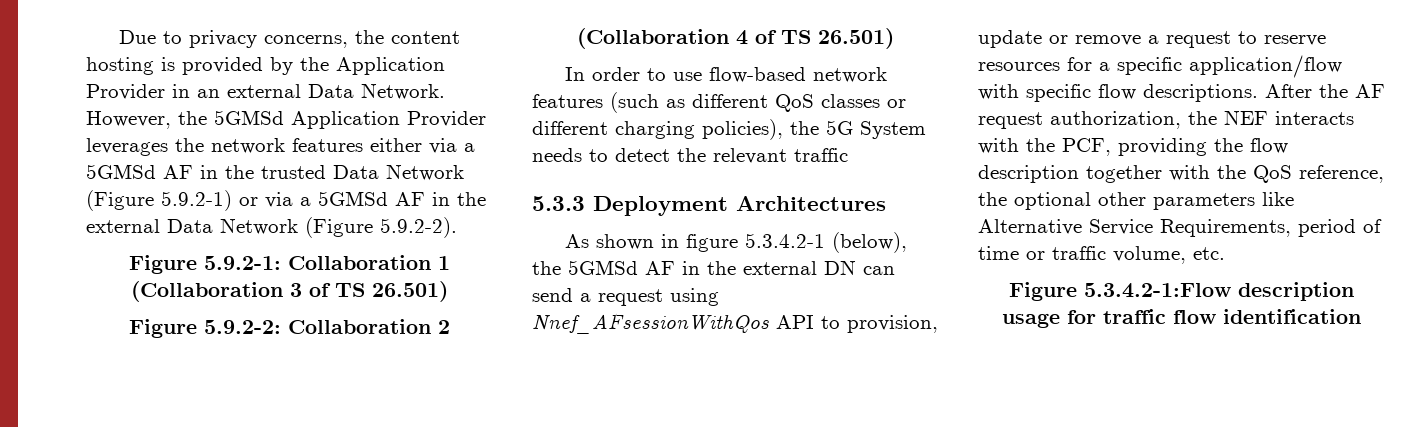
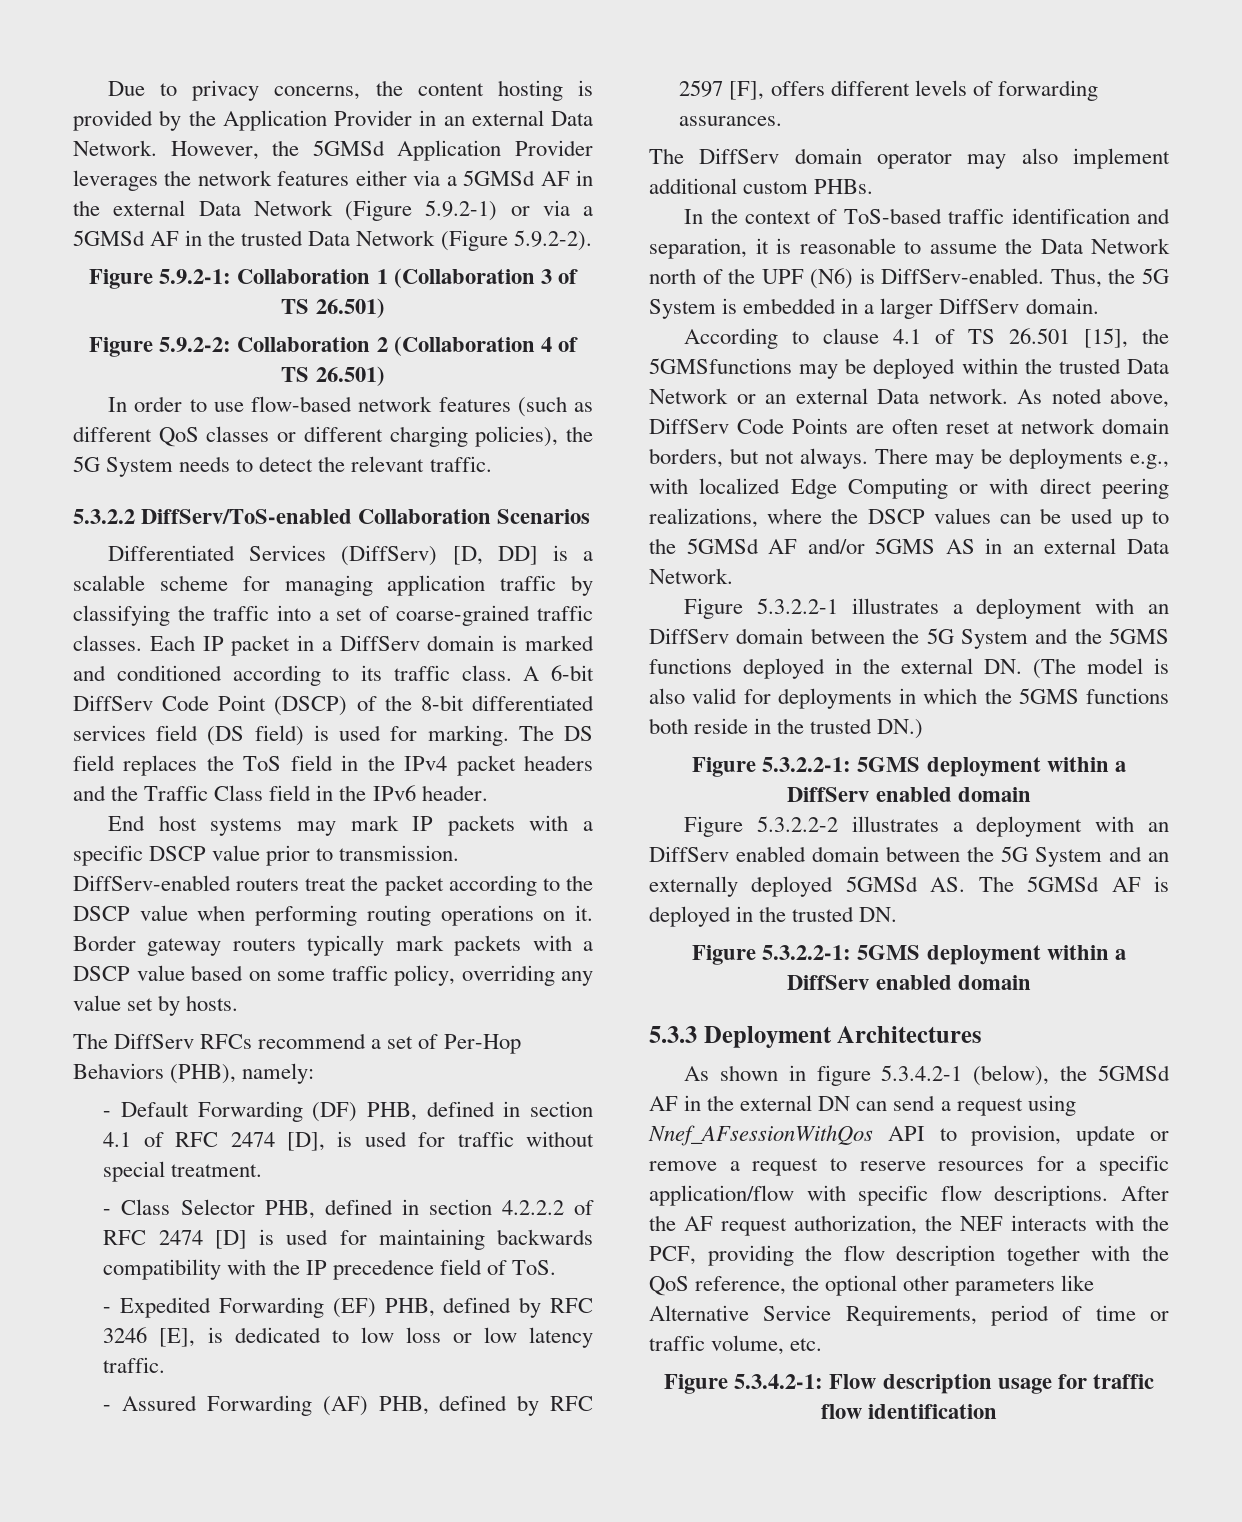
- However, the 5GMSd Application Provider leverages the network features either via a 5GMSd AF in the trusted Data Network (Figure 5.9.2-1) or via a 5GMSd AF in the external Data Network (Figure 5.9.2-2).
+ However, the 5GMSd Application Provider leverages the network features either via a 5GMSd AF in the external Data Network (Figure 5.9.2-1) or via a 5GMSd AF in the trusted Data Network (Figure 5.9.2-2).
- In order to use flow-based network features (such as different QoS classes or different charging policies), the 5G System needs to detect the relevant traffic
+ In order to use flow-based network features (such as different QoS classes or different charging policies), the 5G System needs to detect the relevant traffic.
+ 5.3.2.2 DiffServ/ToS-enabled Collaboration Scenarios
+ Differentiated Services (DiffServ) [D, DD] is a scalable scheme for managing application traffic by classifying the traffic into a set of coarse-grained traffic classes. Each IP packet in a DiffServ domain is marked and conditioned according to its traffic class. A 6-bit DiffServ Code Point (DSCP) of the 8-bit differentiated services field (DS field) is used for marking. The DS field replaces the ToS field in the IPv4 packet headers and the Traffic Class field in the IPv6 header.
+ End host systems may mark IP packets with a specific DSCP value prior to transmission. DiffServ-enabled routers treat the packet according to the DSCP value when performing routing operations on it. Border gateway routers typically mark packets with a DSCP value based on some traffic policy, overriding any value set by hosts.
+ The DiffServ RFCs recommend a set of Per-Hop Behaviors (PHB), namely:
+ - Default Forwarding (DF) PHB, defined in section 4.1 of RFC 2474 [D], is used for traffic without special treatment.
+ - Class Selector PHB, defined in section 4.2.2.2 of RFC 2474 [D] is used for maintaining backwards compatibility with the IP precedence field of ToS.
+ - Expedited Forwarding (EF) PHB, defined by RFC 3246 [E], is dedicated to low loss or low latency traffic.
+ - Assured Forwarding (AF) PHB, defined by RFC 2597 [F], offers different levels of forwarding assurances.
+ The DiffServ domain operator may also implement additional custom PHBs.
+ In the context of ToS-based traffic identification and separation, it is reasonable to assume the Data Network north of the UPF (N6) is DiffServ-enabled. Thus, the 5G System is embedded in a larger DiffServ domain.
+ According to clause 4.1 of TS 26.501 [15], the 5GMSfunctions may be deployed within the trusted Data Network or an external Data network. As noted above, DiffServ Code Points are often reset at network domain borders, but not always. There may be deployments e.g., with localized Edge Computing or with direct peering realizations, where the DSCP values can be used up to the 5GMSd AF and/or 5GMS AS in an external Data Network.
+ Figure 5.3.2.2-1 illustrates a deployment with an DiffServ domain between the 5G System and the 5GMS functions deployed in the external DN. (The model is also valid for deployments in which the 5GMS functions both reside in the trusted DN.)
+ Figure 5.3.2.2-1: 5GMS deployment within a DiffServ enabled domain
+ Figure 5.3.2.2-2 illustrates a deployment with an DiffServ enabled domain between the 5G System and an externally deployed 5GMSd AS. The 5GMSd AF is deployed in the trusted DN.
+ Figure 5.3.2.2-1: 5GMS deployment within a DiffServ enabled domain
- Figure 5.3.4.2-1:Flow description usage for traffic flow identification
+ Figure 5.3.4.2-1: Flow description usage for traffic flow identification

